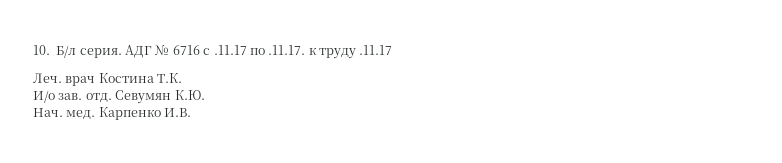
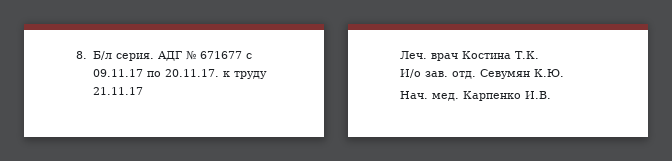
- 10. Б/л серия.
+ 8. Б/л серия.
- АДГ № 6716 с .11.17 по .11.17. к труду .11.17
+ АДГ № 671677 с 09.11.17 по 20.11.17. к труду 21.11.17

